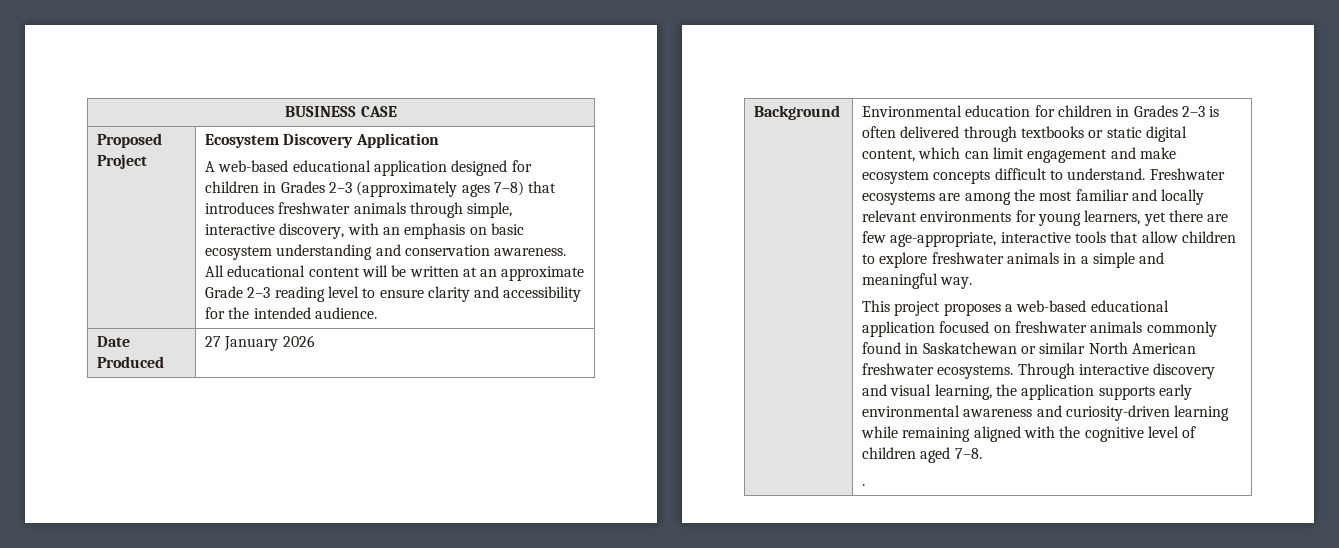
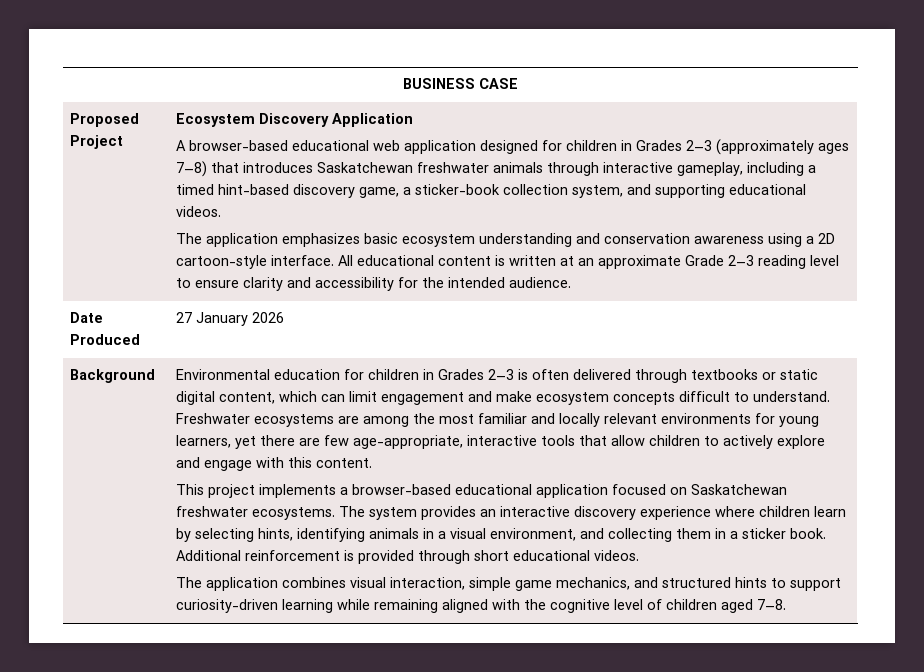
- A web-based educational application designed for children in Grades 2–3 (approximately ages 7–8) that introduces freshwater animals through simple, interactive discovery, with an emphasis on basic ecosystem understanding and conservation awareness.
+ A browser-based educational web application designed for children in Grades 2–3 (approximately ages 7–8) that introduces Saskatchewan freshwater animals through interactive gameplay, including a timed hint-based discovery game, a sticker-book collection system, and supporting educational videos.
+ The application emphasizes basic ecosystem understanding and conservation awareness using a 2D cartoon-style interface.
- All educational content will be written at an approximate Grade 2–3 reading level to ensure clarity and accessibility for the intended audience.
+ All educational content is written at an approximate Grade 2–3 reading level to ensure clarity and accessibility for the intended audience.
- Freshwater ecosystems are among the most familiar and locally relevant environments for young learners, yet there are few age-appropriate, interactive tools that allow children to explore freshwater animals in a simple and meaningful way.
+ Freshwater ecosystems are among the most familiar and locally relevant environments for young learners, yet there are few age-appropriate, interactive tools that allow children to actively explore and engage with this content.
- This project proposes a web-based educational application focused on freshwater animals commonly found in Saskatchewan or similar North American freshwater ecosystems. Through interactive discovery and visual learning, the application supports early environmental awareness and curiosity-driven learning while remaining aligned with the cognitive level of children aged 7–8.
+ This project implements a browser-based educational application focused on Saskatchewan freshwater ecosystems. The system provides an interactive discovery experience where children learn by selecting hints, identifying animals in a visual environment, and collecting them in a sticker book. Additional reinforcement is provided through short educational videos.
+ The application combines visual interaction, simple game mechanics, and structured hints to support curiosity-driven learning while remaining aligned with the cognitive level of children aged 7–8.
- .

